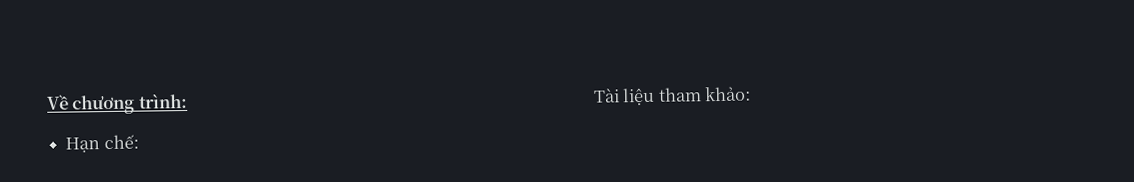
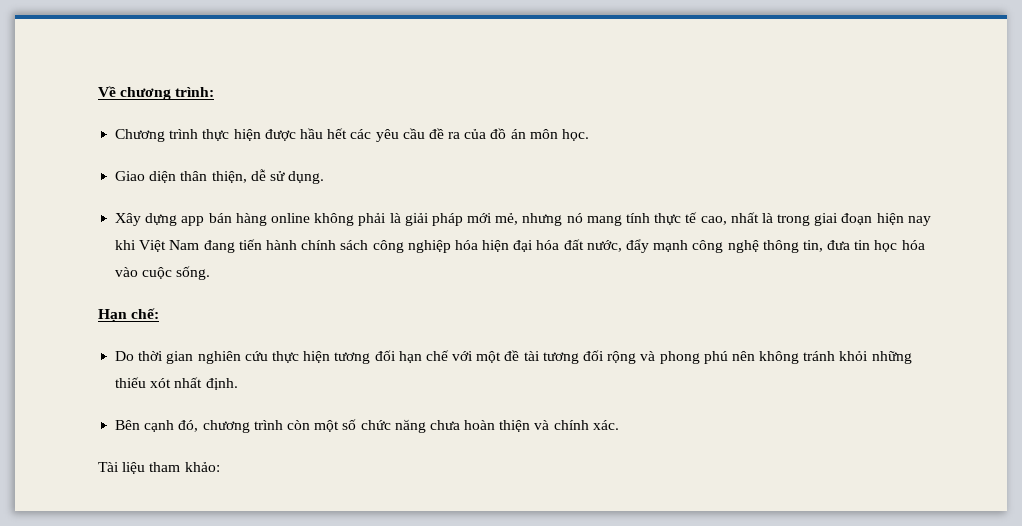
+ Chương trình thực hiện được hầu hết các yêu cầu đề ra của đồ án môn học.
+ Giao diện thân thiện, dễ sử dụng.
+ Xây dựng app bán hàng online không phải là giải pháp mới mẻ, nhưng nó mang tính thực tế cao, nhất là trong giai đoạn hiện nay khi Việt Nam đang tiến hành chính sách công nghiệp hóa hiện đại hóa đất nước, đẩy mạnh công nghệ thông tin, đưa tin học hóa vào cuộc sống.
  Hạn chế:
+ Do thời gian nghiên cứu thực hiện tương đối hạn chế với một đề tài tương đối rộng và phong phú nên không tránh khỏi những thiếu xót nhất định.
+ Bên cạnh đó, chương trình còn một số chức năng chưa hoàn thiện và chính xác.

